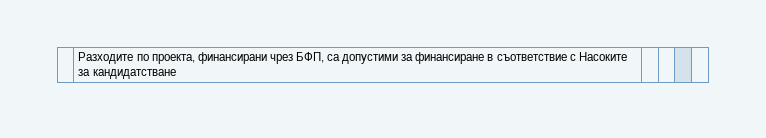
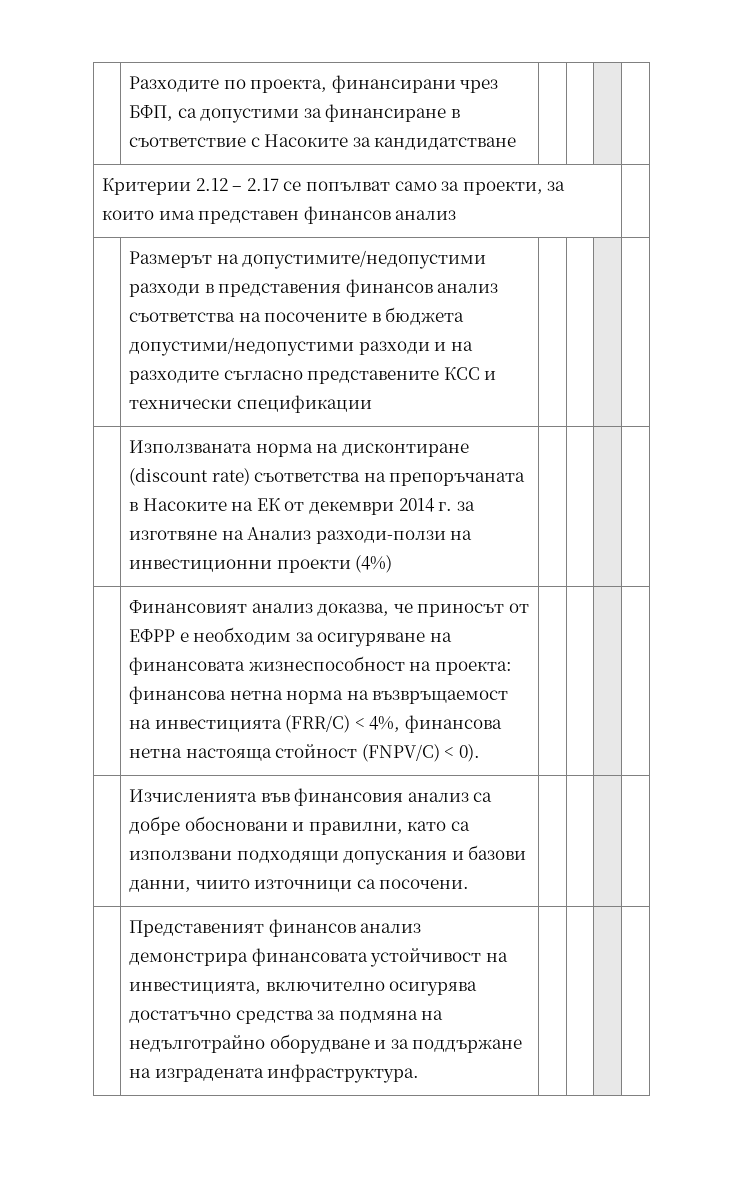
+ Критерии 2.12 – 2.17 се попълват само за проекти, за които има представен финансов анализ |
+ | Размерът на допустимите/недопустими разходи в представения финансов анализ съответства на посочените в бюджета допустими/недопустими разходи и на разходите съгласно представените КСС и технически спецификации | | | |
+ | Използваната норма на дисконтиране (discount rate) съответства на препоръчаната в Насоките на ЕК от декември 2014 г. за изготвяне на Анализ разходи-ползи на инвестиционни проекти (4%) | | | |
+ | Финансовият анализ доказва, че приносът от ЕФРР е необходим за осигуряване на финансовата жизнеспособност на проекта: финансова нетна норма на възвръщаемост на инвестицията (FRR/C) < 4%, финансова нетна настояща стойност (FNPV/C) < 0). | | | |
+ | Изчисленията във финансовия анализ са добре обосновани и правилни, като са използвани подходящи допускания и базови данни, чиито източници са посочени. | | | |
+ | Представеният финансов анализ демонстрира финансовата устойчивост на инвестицията, включително осигурява достатъчно средства за подмяна на недълготрайно оборудване и за поддържане на изградената инфраструктура. | | | |

